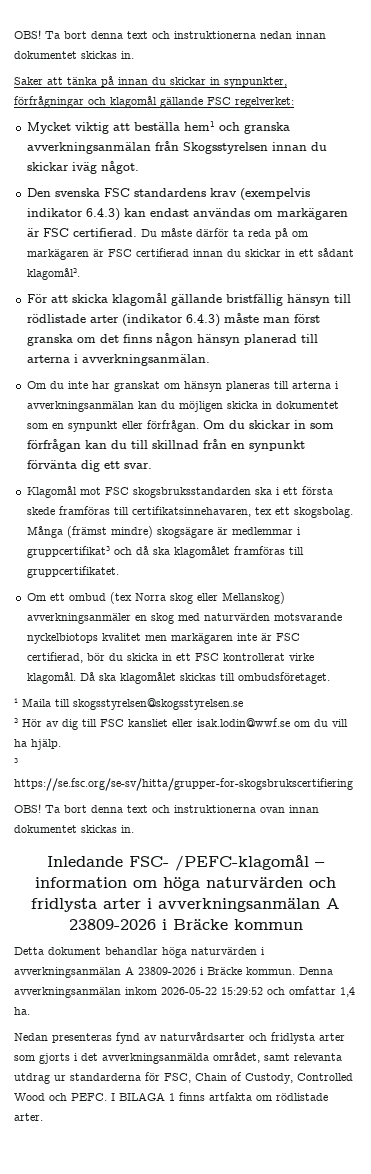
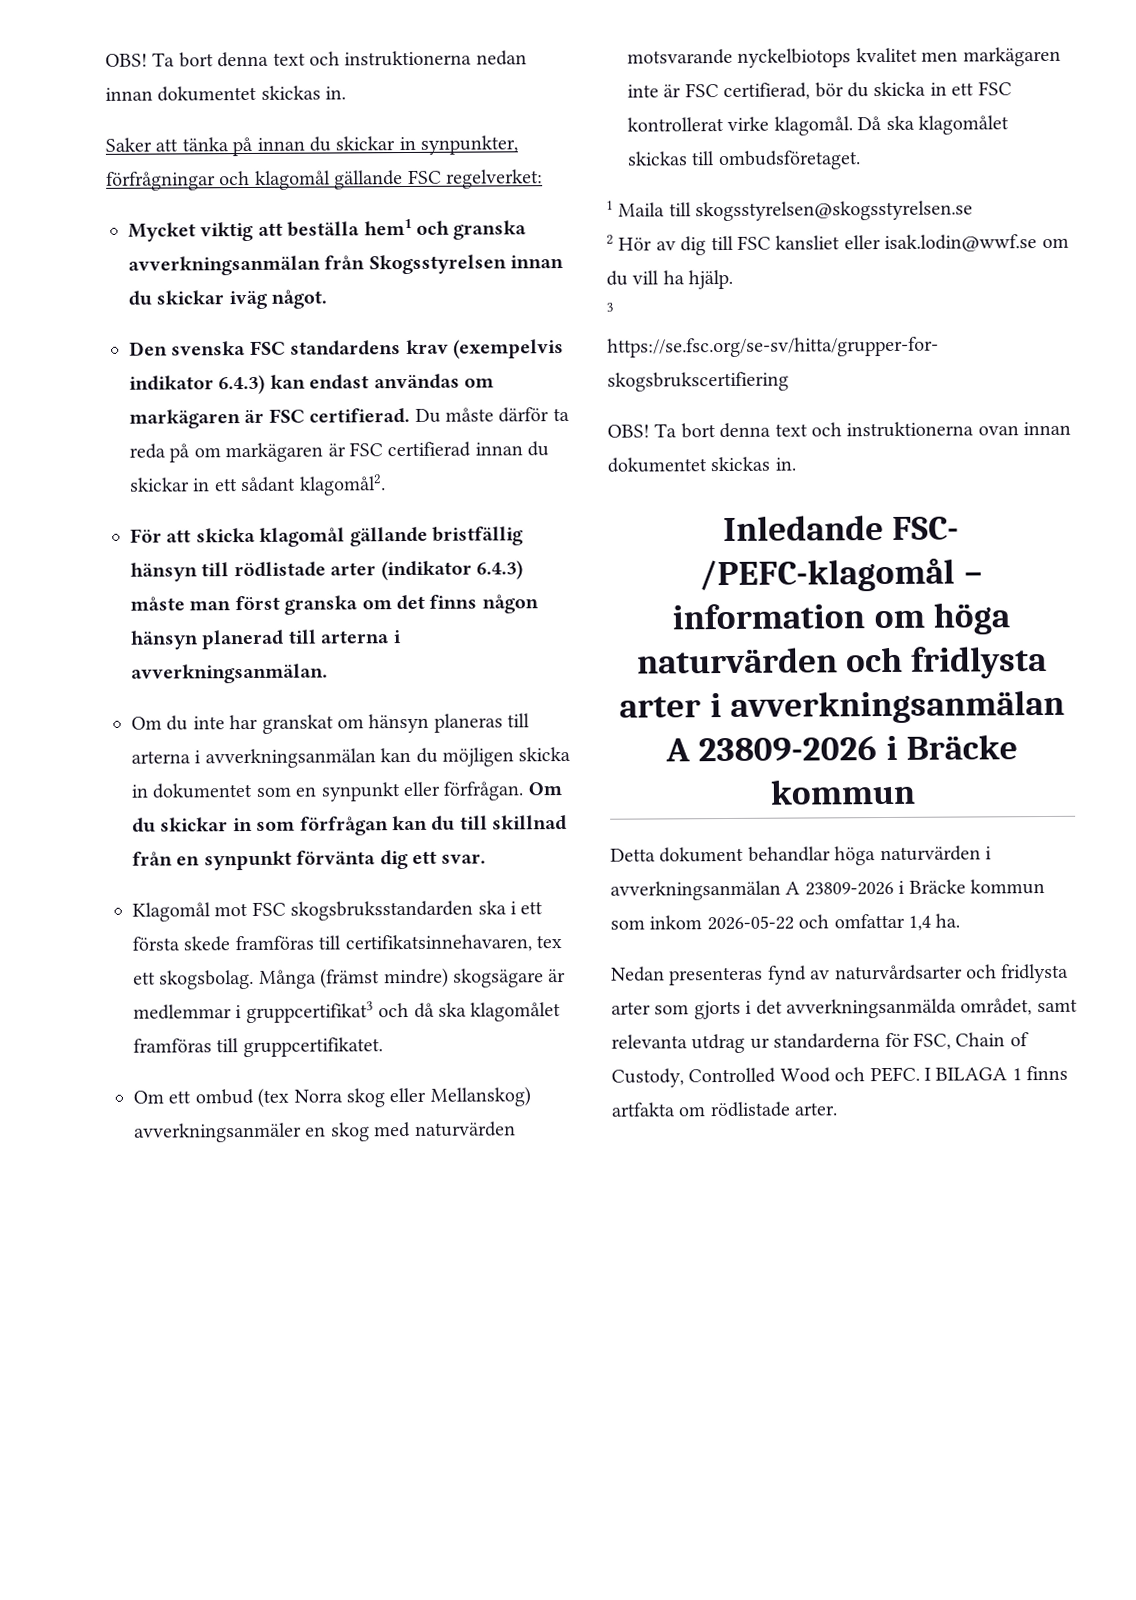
- Detta dokument behandlar höga naturvärden i avverkningsanmälan A 23809-2026 i Bräcke kommun. Denna avverkningsanmälan inkom 2026-05-22 15:29:52 och omfattar 1,4 ha.
+ Detta dokument behandlar höga naturvärden i avverkningsanmälan A 23809-2026 i Bräcke kommun som inkom 2026-05-22 och omfattar 1,4 ha.

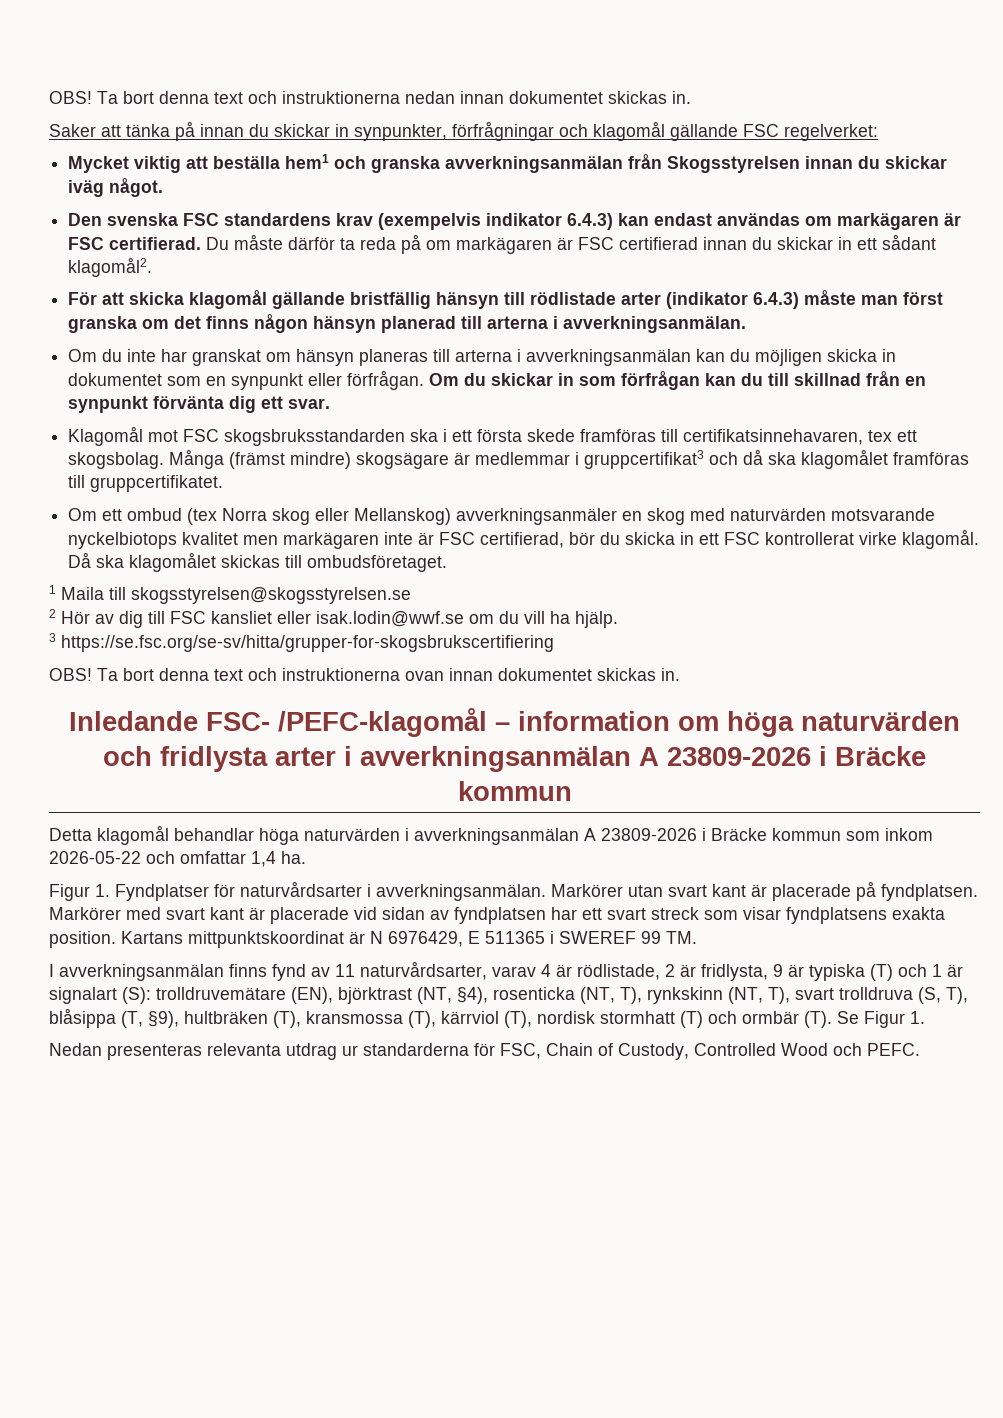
- Detta dokument behandlar höga naturvärden i avverkningsanmälan A 23809-2026 i Bräcke kommun som inkom 2026-05-22 och omfattar 1,4 ha.
+ Detta klagomål behandlar höga naturvärden i avverkningsanmälan A 23809-2026 i Bräcke kommun som inkom 2026-05-22 och omfattar 1,4 ha.
- Nedan presenteras fynd av naturvårdsarter och fridlysta arter som gjorts i det avverkningsanmälda området, samt relevanta utdrag ur standarderna för FSC, Chain of Custody, Controlled Wood och PEFC. I BILAGA 1 finns artfakta om rödlistade arter.
+ Figur 1. Fyndplatser för naturvårdsarter i avverkningsanmälan. Markörer utan svart kant är placerade på fyndplatsen. Markörer med svart kant är placerade vid sidan av fyndplatsen har ett svart streck som visar fyndplatsens exakta position. Kartans mittpunktskoordinat är N 6976429, E 511365 i SWEREF 99 TM.
+ I avverkningsanmälan finns fynd av 11 naturvårdsarter, varav 4 är rödlistade, 2 är fridlysta, 9 är typiska (T) och 1 är signalart (S): trolldruvemätare (EN), björktrast (NT, §4), rosenticka (NT, T), rynkskinn (NT, T), svart trolldruva (S, T), blåsippa (T, §9), hultbräken (T), kransmossa (T), kärrviol (T), nordisk stormhatt (T) och ormbär (T). Se Figur 1.
+ Nedan presenteras relevanta utdrag ur standarderna för FSC, Chain of Custody, Controlled Wood och PEFC.

